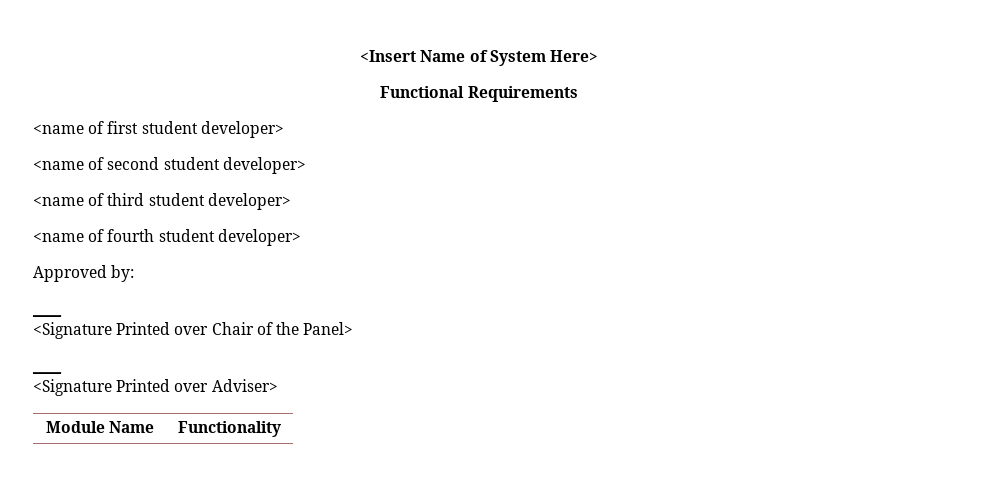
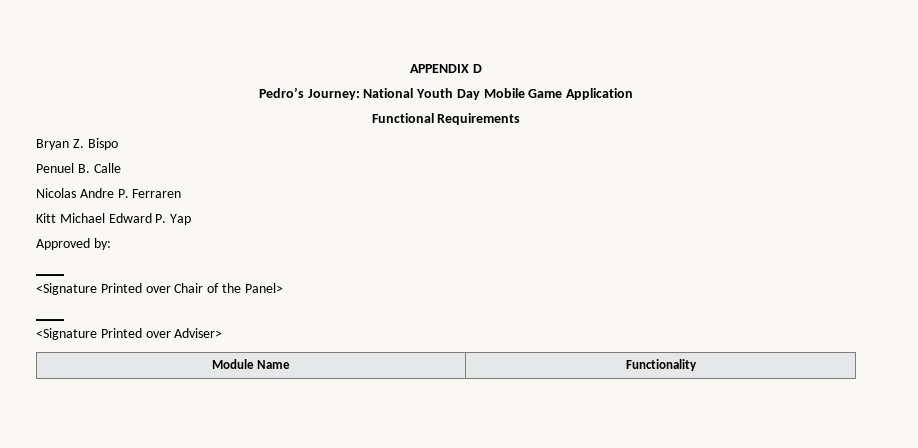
- <Insert Name of System Here>
+ APPENDIX D
+ Pedro’s Journey: National Youth Day Mobile Game Application
  Functional Requirements
- <name of first student developer>
- <name of second student developer>
- <name of third student developer>
- <name of fourth student developer>
+ Bryan Z. Bispo
+ Penuel B. Calle
+ Nicolas Andre P. Ferraren
+ Kitt Michael Edward P. Yap

